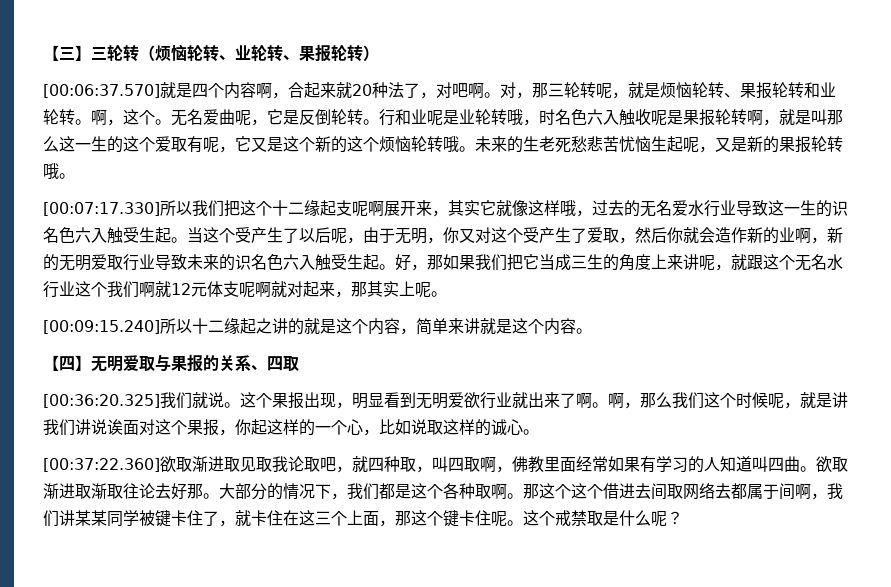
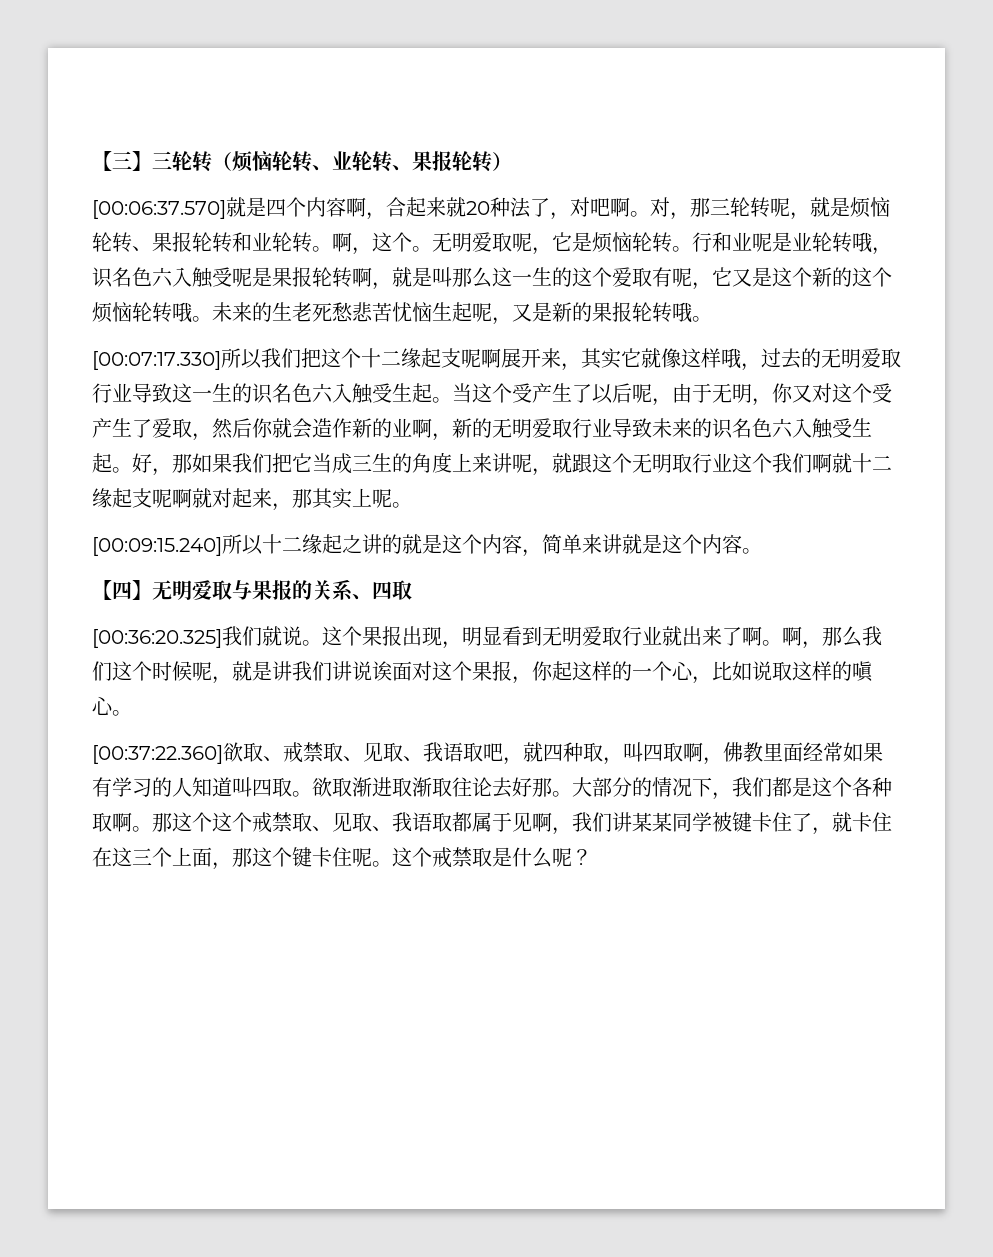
- 无名爱曲呢，它是反倒轮转。
+ 无明爱取呢，它是烦恼轮转。
- 行和业呢是业轮转哦，时名色六入触收呢是果报轮转啊，就是叫那么这一生的这个爱取有呢，它又是这个新的这个烦恼轮转哦。
+ 行和业呢是业轮转哦，识名色六入触受呢是果报轮转啊，就是叫那么这一生的这个爱取有呢，它又是这个新的这个烦恼轮转哦。
- [00:07:17.330]所以我们把这个十二缘起支呢啊展开来，其实它就像这样哦，过去的无名爱水行业导致这一生的识名色六入触受生起。
+ [00:07:17.330]所以我们把这个十二缘起支呢啊展开来，其实它就像这样哦，过去的无明爱取行业导致这一生的识名色六入触受生起。
- 好，那如果我们把它当成三生的角度上来讲呢，就跟这个无名水行业这个我们啊就12元体支呢啊就对起来，那其实上呢。
+ 好，那如果我们把它当成三生的角度上来讲呢，就跟这个无明取行业这个我们啊就十二缘起支呢啊就对起来，那其实上呢。
- 这个果报出现，明显看到无明爱欲行业就出来了啊。
+ 这个果报出现，明显看到无明爱取行业就出来了啊。
- 啊，那么我们这个时候呢，就是讲我们讲说诶面对这个果报，你起这样的一个心，比如说取这样的诚心。
+ 啊，那么我们这个时候呢，就是讲我们讲说诶面对这个果报，你起这样的一个心，比如说取这样的嗔心。
- [00:37:22.360]欲取渐进取见取我论取吧，就四种取，叫四取啊，佛教里面经常如果有学习的人知道叫四曲。
+ [00:37:22.360]欲取、戒禁取、见取、我语取吧，就四种取，叫四取啊，佛教里面经常如果有学习的人知道叫四取。
- 那这个这个借进去间取网络去都属于间啊，我们讲某某同学被键卡住了，就卡住在这三个上面，那这个键卡住呢。
+ 那这个这个戒禁取、见取、我语取都属于见啊，我们讲某某同学被键卡住了，就卡住在这三个上面，那这个键卡住呢。

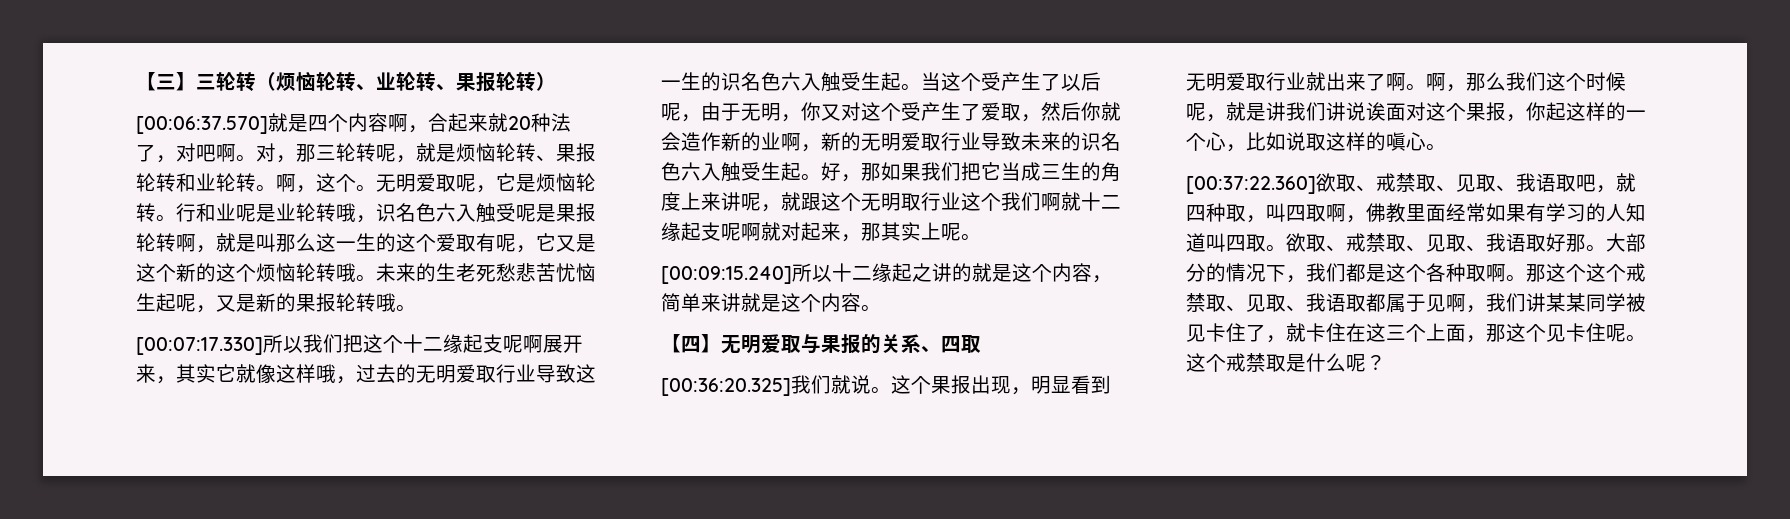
- 欲取渐进取渐取往论去好那。
+ 欲取、戒禁取、见取、我语取好那。
- 那这个这个戒禁取、见取、我语取都属于见啊，我们讲某某同学被键卡住了，就卡住在这三个上面，那这个键卡住呢。
+ 那这个这个戒禁取、见取、我语取都属于见啊，我们讲某某同学被见卡住了，就卡住在这三个上面，那这个见卡住呢。

